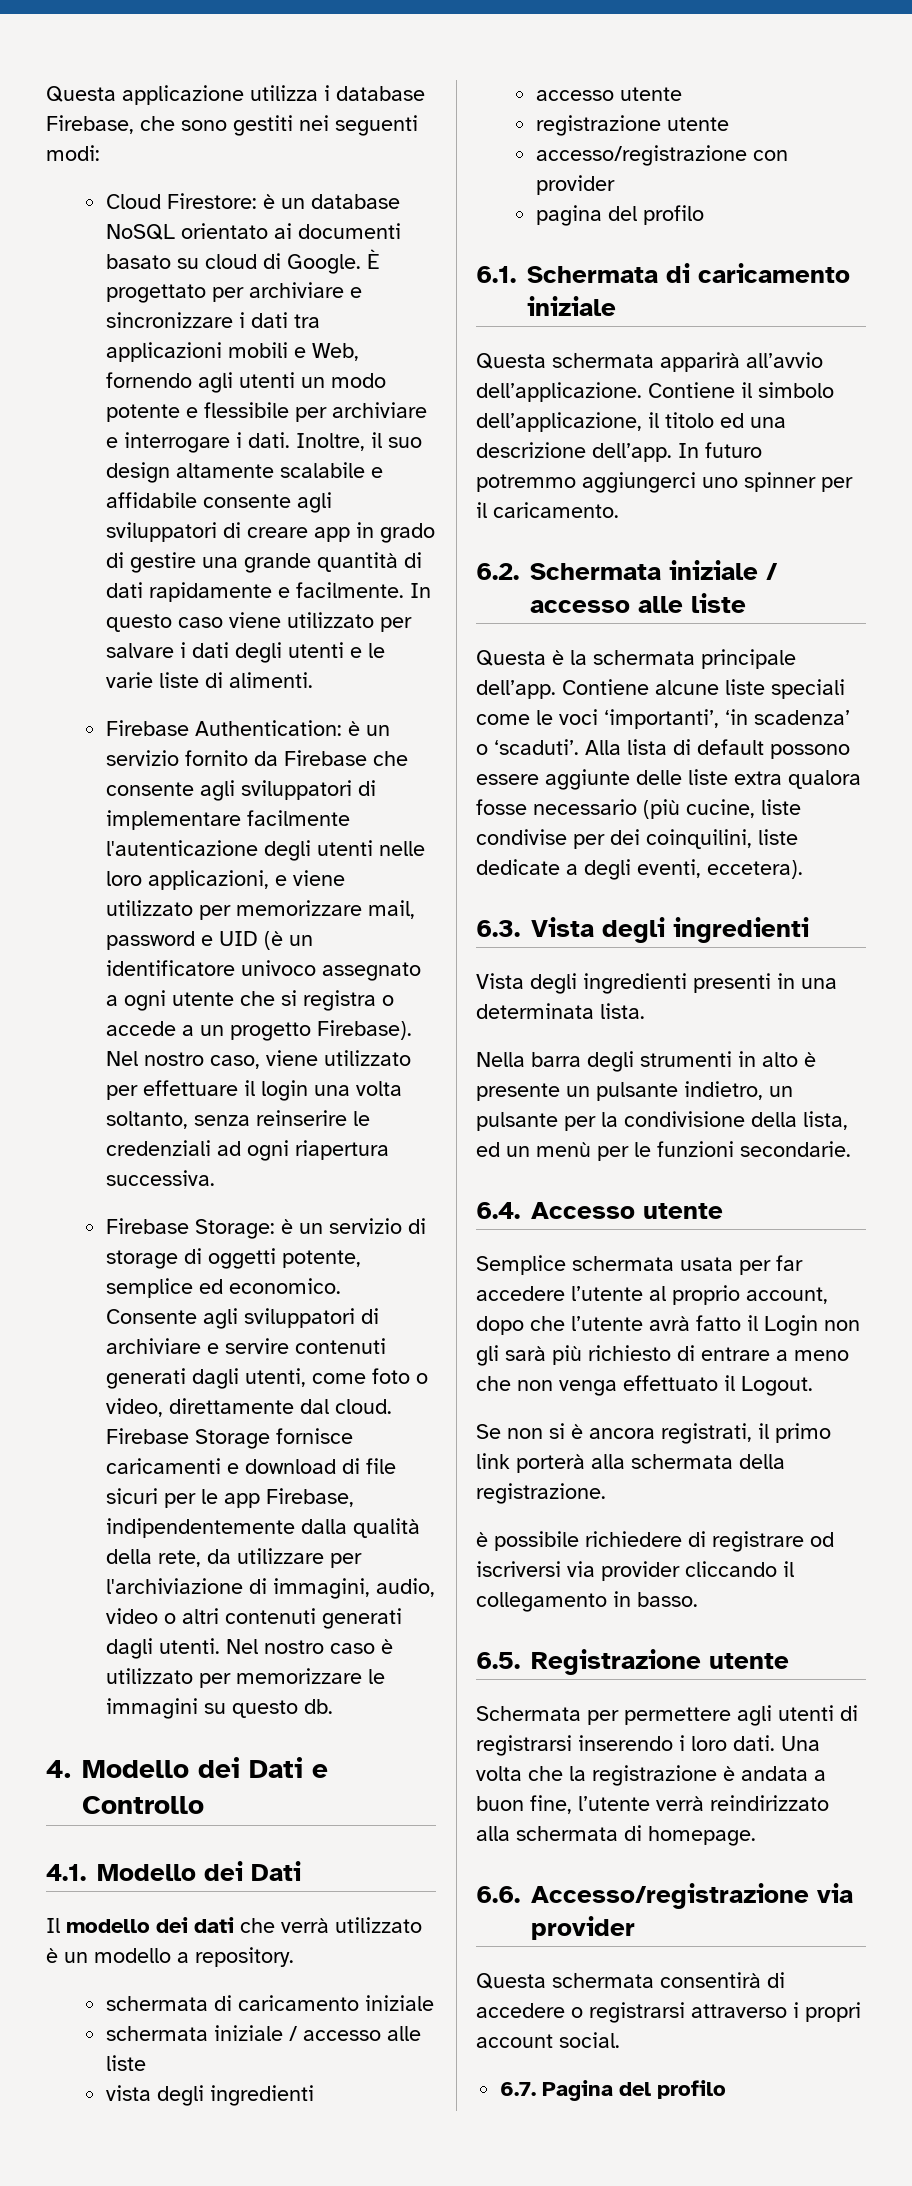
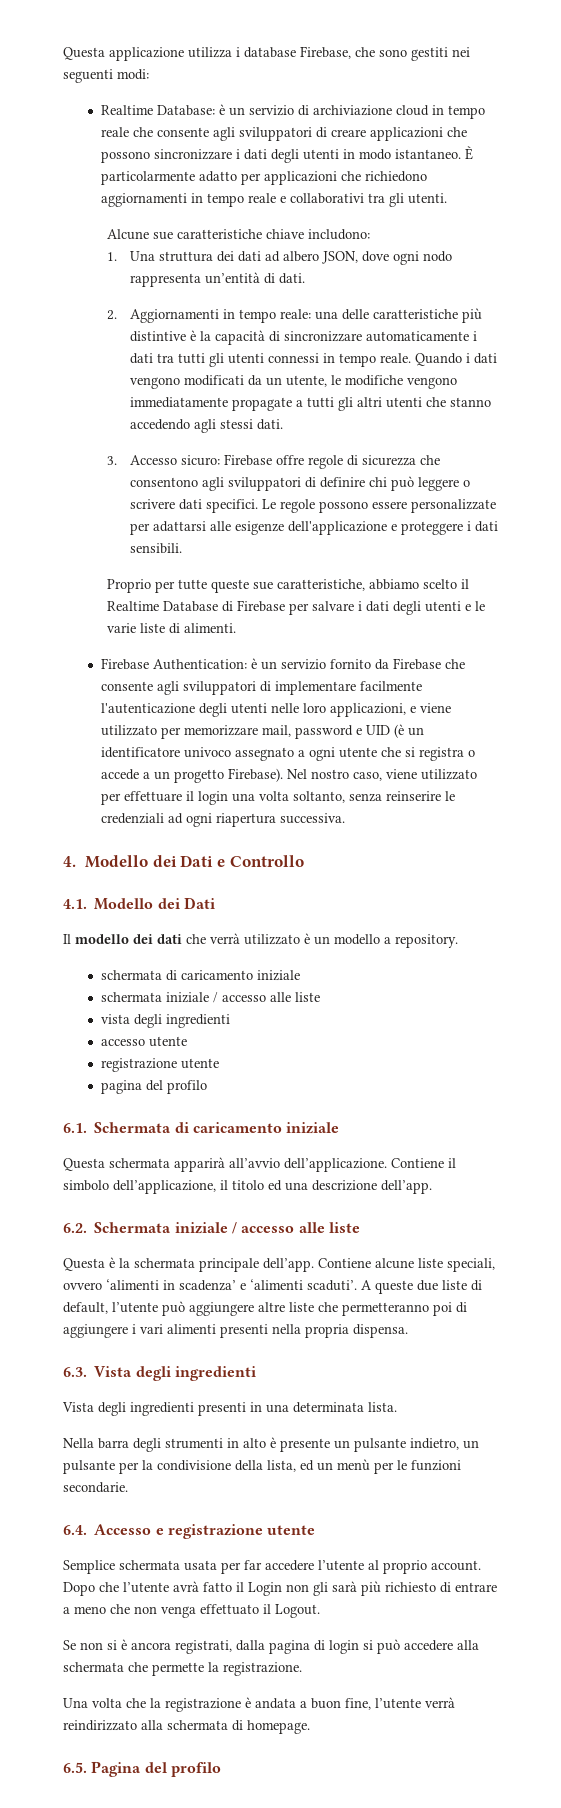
- Cloud Firestore: è un database NoSQL orientato ai documenti basato su cloud di Google. È progettato per archiviare e sincronizzare i dati tra applicazioni mobili e Web, fornendo agli utenti un modo potente e flessibile per archiviare e interrogare i dati. Inoltre, il suo design altamente scalabile e affidabile consente agli sviluppatori di creare app in grado di gestire una grande quantità di dati rapidamente e facilmente. In questo caso viene utilizzato per salvare i dati degli utenti e le varie liste di alimenti.
+ Realtime Database: è un servizio di archiviazione cloud in tempo reale che consente agli sviluppatori di creare applicazioni che possono sincronizzare i dati degli utenti in modo istantaneo. È particolarmente adatto per applicazioni che richiedono aggiornamenti in tempo reale e collaborativi tra gli utenti.
+ Alcune sue caratteristiche chiave includono:
+ 1. Una struttura dei dati ad albero JSON, dove ogni nodo rappresenta un’entità di dati.
+ 2. Aggiornamenti in tempo reale: una delle caratteristiche più distintive è la capacità di sincronizzare automaticamente i dati tra tutti gli utenti connessi in tempo reale. Quando i dati vengono modificati da un utente, le modifiche vengono immediatamente propagate a tutti gli altri utenti che stanno accedendo agli stessi dati.
+ 3. Accesso sicuro: Firebase offre regole di sicurezza che consentono agli sviluppatori di definire chi può leggere o scrivere dati specifici. Le regole possono essere personalizzate per adattarsi alle esigenze dell'applicazione e proteggere i dati sensibili.
+ Proprio per tutte queste sue caratteristiche, abbiamo scelto il Realtime Database di Firebase per salvare i dati degli utenti e le varie liste di alimenti.
- Firebase Storage: è un servizio di storage di oggetti potente, semplice ed economico. Consente agli sviluppatori di archiviare e servire contenuti generati dagli utenti, come foto o video, direttamente dal cloud. Firebase Storage fornisce caricamenti e download di file sicuri per le app Firebase, indipendentemente dalla qualità della rete, da utilizzare per l'archiviazione di immagini, audio, video o altri contenuti generati dagli utenti. Nel nostro caso è utilizzato per memorizzare le immagini su questo db.
- accesso/registrazione con provider
- In futuro potremmo aggiungerci uno spinner per il caricamento.
- Contiene alcune liste speciali come le voci ‘importanti’, ‘in scadenza’ o ‘scaduti’. Alla lista di default possono essere aggiunte delle liste extra qualora fosse necessario (più cucine, liste condivise per dei coinquilini, liste dedicate a degli eventi, eccetera).
+ Contiene alcune liste speciali, ovvero ‘alimenti in scadenza’ e ‘alimenti scaduti’. A queste due liste di default, l’utente può aggiungere altre liste che permetteranno poi di aggiungere i vari alimenti presenti nella propria dispensa.
- 6.4. Accesso utente
+ 6.4. Accesso e registrazione utente
- Semplice schermata usata per far accedere l’utente al proprio account, dopo che l’utente avrà fatto il Login non gli sarà più richiesto di entrare a meno che non venga effettuato il Logout.
+ Semplice schermata usata per far accedere l’utente al proprio account. Dopo che l’utente avrà fatto il Login non gli sarà più richiesto di entrare a meno che non venga effettuato il Logout.
- Se non si è ancora registrati, il primo link porterà alla schermata della registrazione.
- è possibile richiedere di registrare od iscriversi via provider cliccando il collegamento in basso.
- 6.5. Registrazione utente
- Schermata per permettere agli utenti di registrarsi inserendo i loro dati. Una volta che la registrazione è andata a buon fine, l’utente verrà reindirizzato alla schermata di homepage.
+ Se non si è ancora registrati, dalla pagina di login si può accedere alla schermata che permette la registrazione.
+ Una volta che la registrazione è andata a buon fine, l’utente verrà reindirizzato alla schermata di homepage.
- 6.6. Accesso/registrazione via provider
- Questa schermata consentirà di accedere o registrarsi attraverso i propri account social.
- 6.7. Pagina del profilo
+ 6.5. Pagina del profilo

